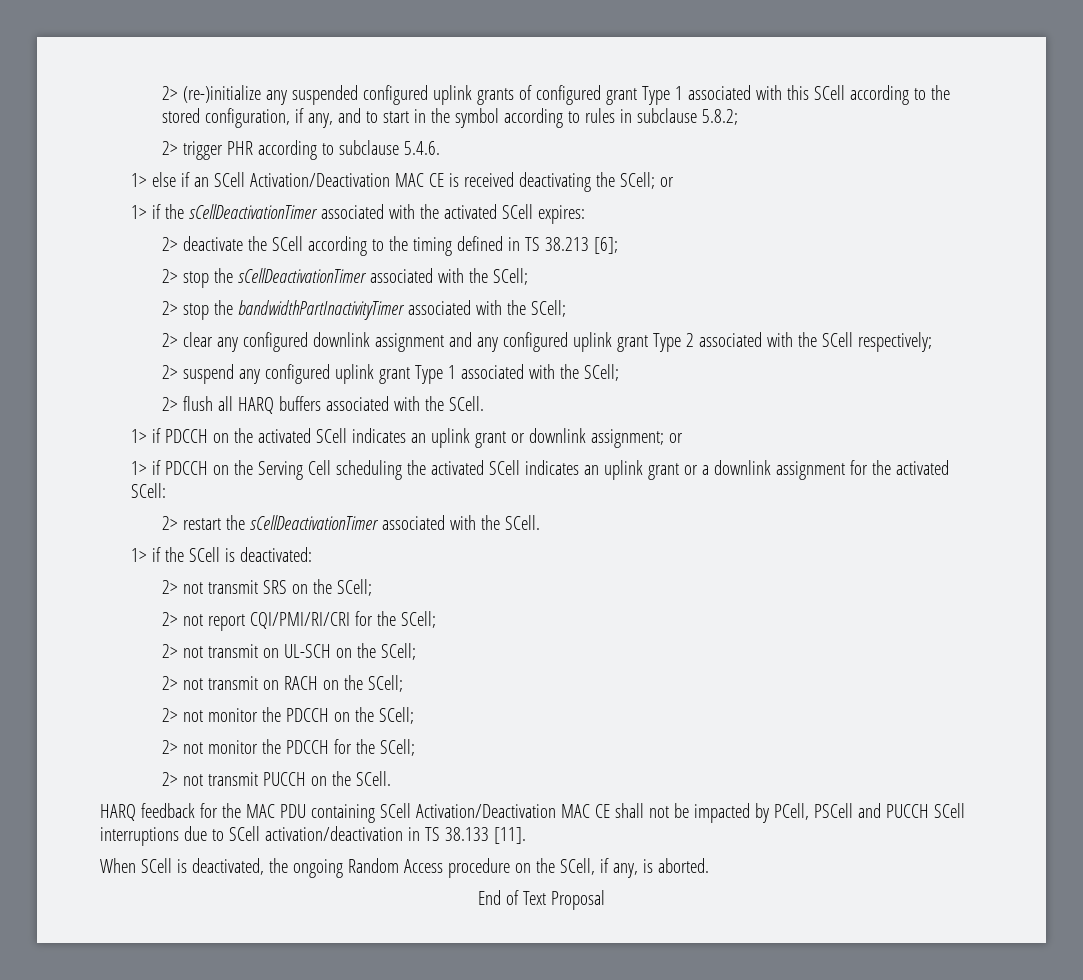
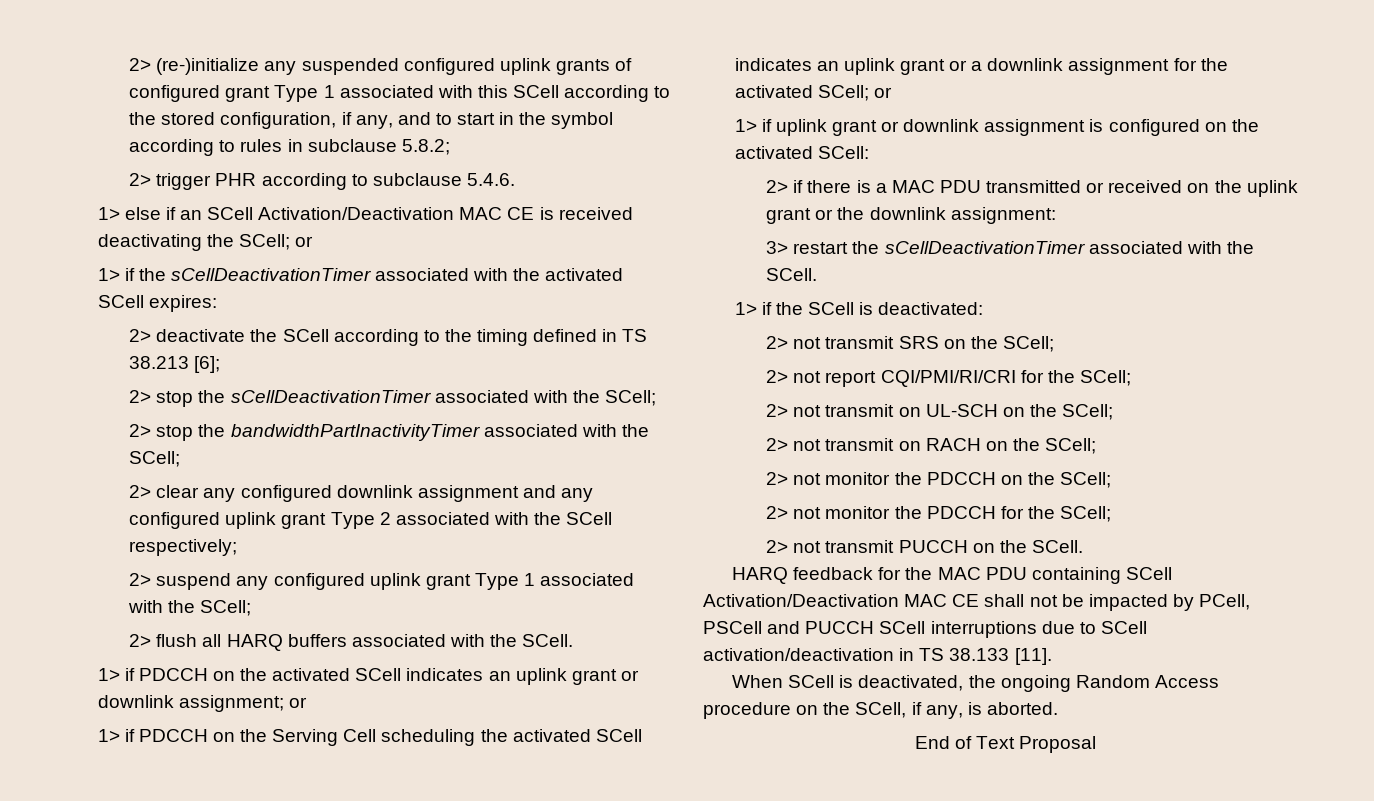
- 1> if PDCCH on the Serving Cell scheduling the activated SCell indicates an uplink grant or a downlink assignment for the activated SCell:
- 2> restart the sCellDeactivationTimer associated with the SCell.
+ 1> if PDCCH on the Serving Cell scheduling the activated SCell indicates an uplink grant or a downlink assignment for the activated SCell; or
+ 1> if uplink grant or downlink assignment is configured on the activated SCell:
+ 2> if there is a MAC PDU transmitted or received on the uplink grant or the downlink assignment:
+ 3> restart the sCellDeactivationTimer associated with the SCell.

